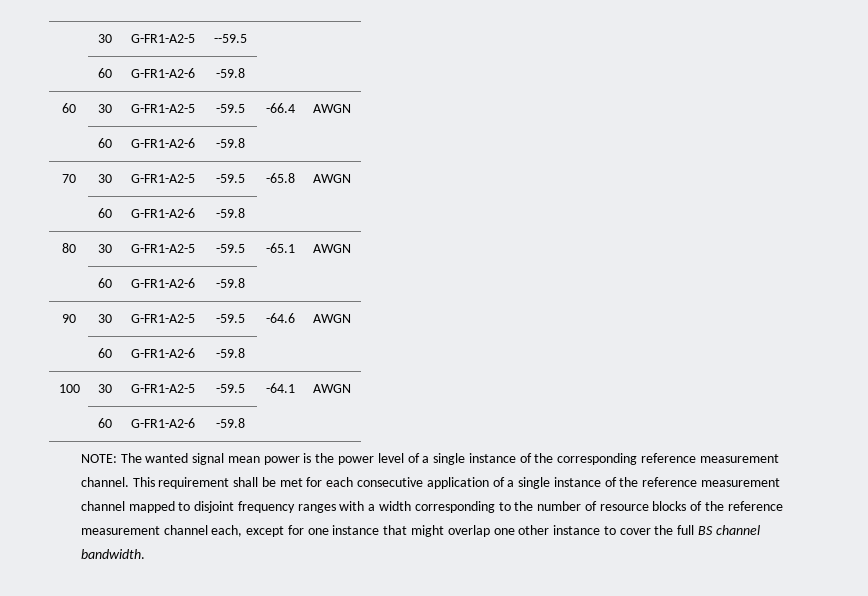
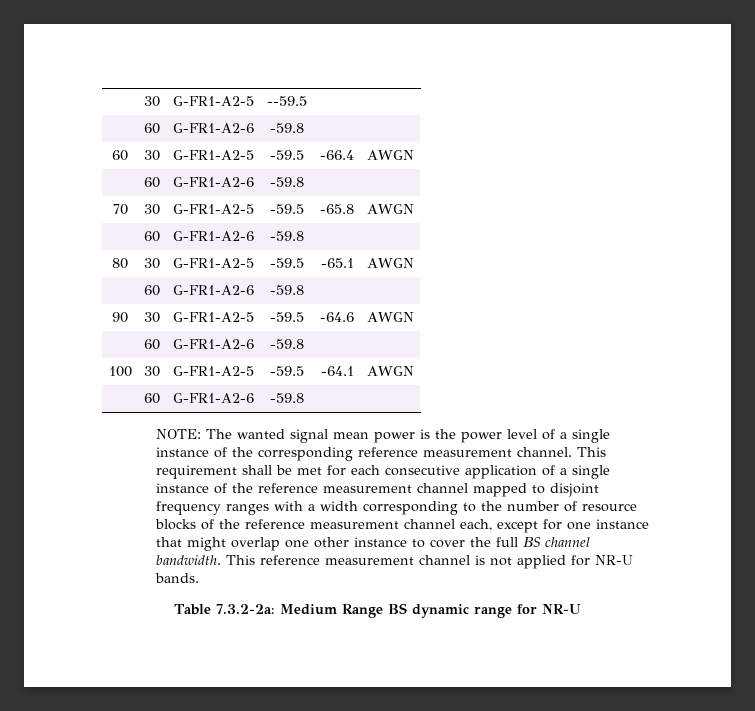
+ This reference measurement channel is not applied for NR-U bands.
+ Table 7.3.2-2a: Medium Range BS dynamic range for NR-U

